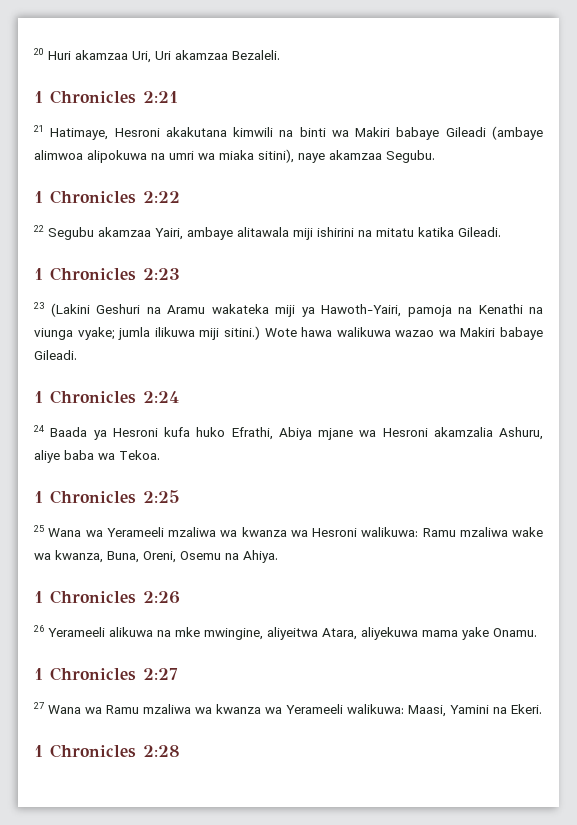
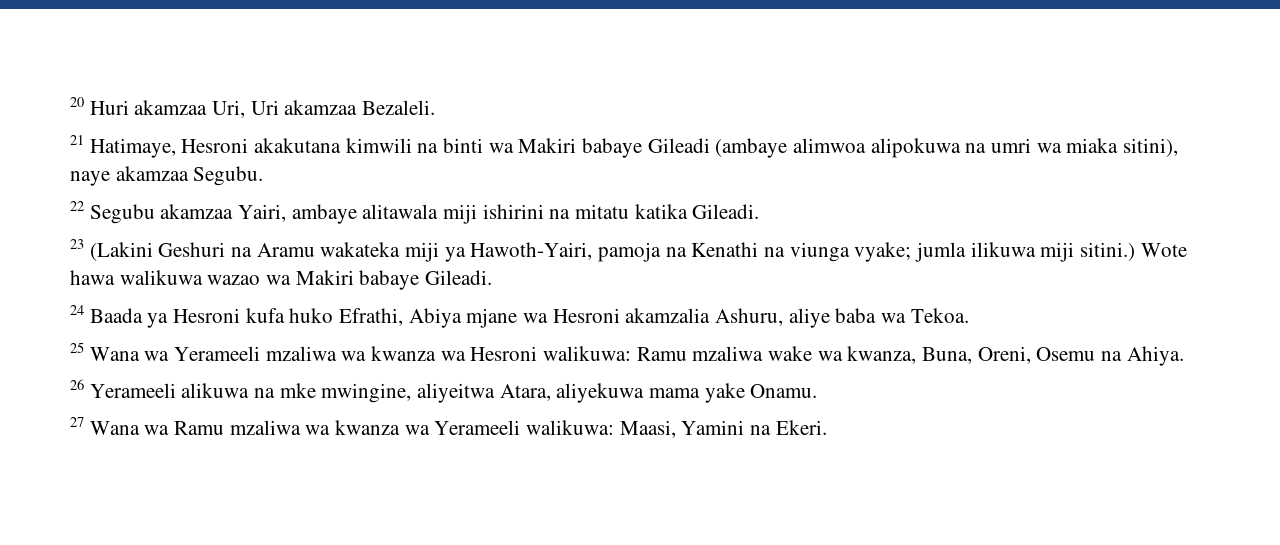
- 1 Chronicles 2:21
- 1 Chronicles 2:22
- 1 Chronicles 2:23
- 1 Chronicles 2:24
- 1 Chronicles 2:25
- 1 Chronicles 2:26
- 1 Chronicles 2:27
- 1 Chronicles 2:28

